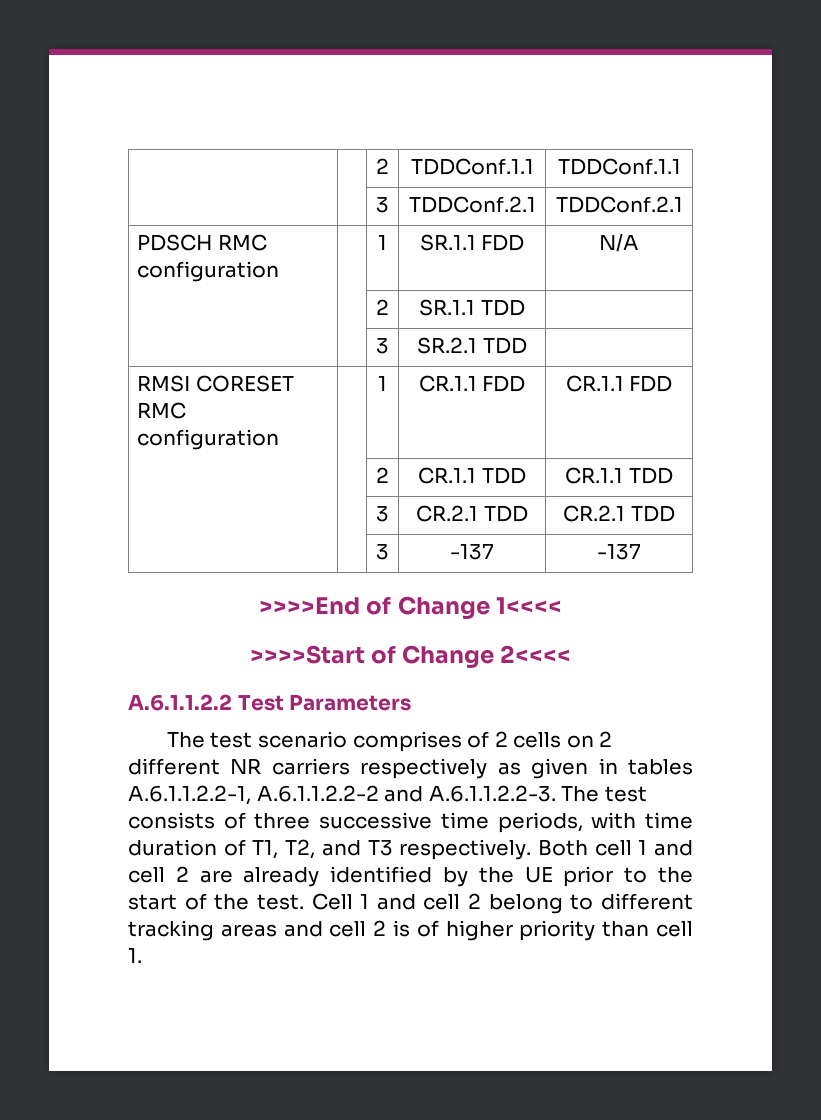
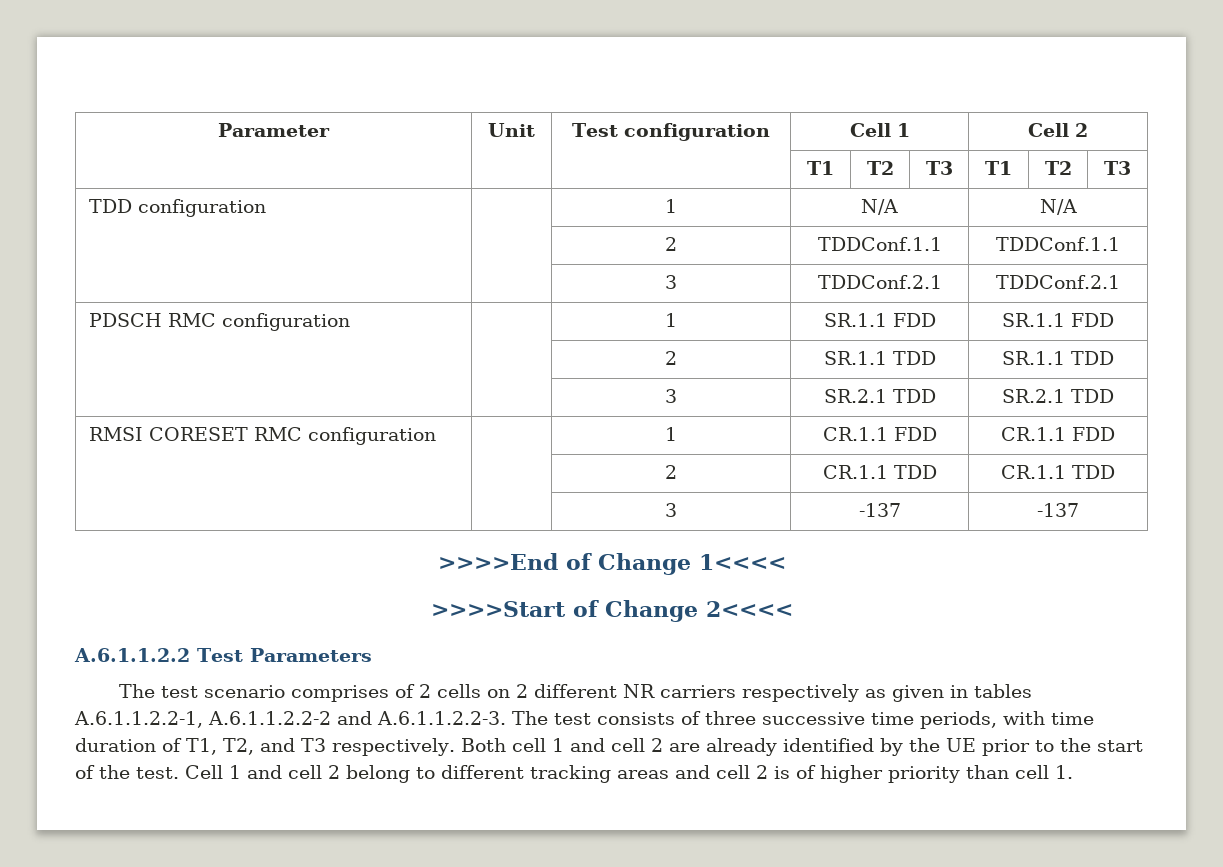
+ Parameter | Unit | Test configuration | Cell 1 | Cell 2
+ | | | T1 | T2 | T3 | T1 | T2 | T3
+ TDD configuration | | 1 | N/A | N/A
- PDSCH RMC configuration | | 1 | SR.1.1 FDD | N/A
+ PDSCH RMC configuration | | 1 | SR.1.1 FDD | SR.1.1 FDD
- | | 2 | SR.1.1 TDD |
+ | | 2 | SR.1.1 TDD | SR.1.1 TDD
- | | 3 | SR.2.1 TDD |
+ | | 3 | SR.2.1 TDD | SR.2.1 TDD
- | | 3 | CR.2.1 TDD | CR.2.1 TDD

